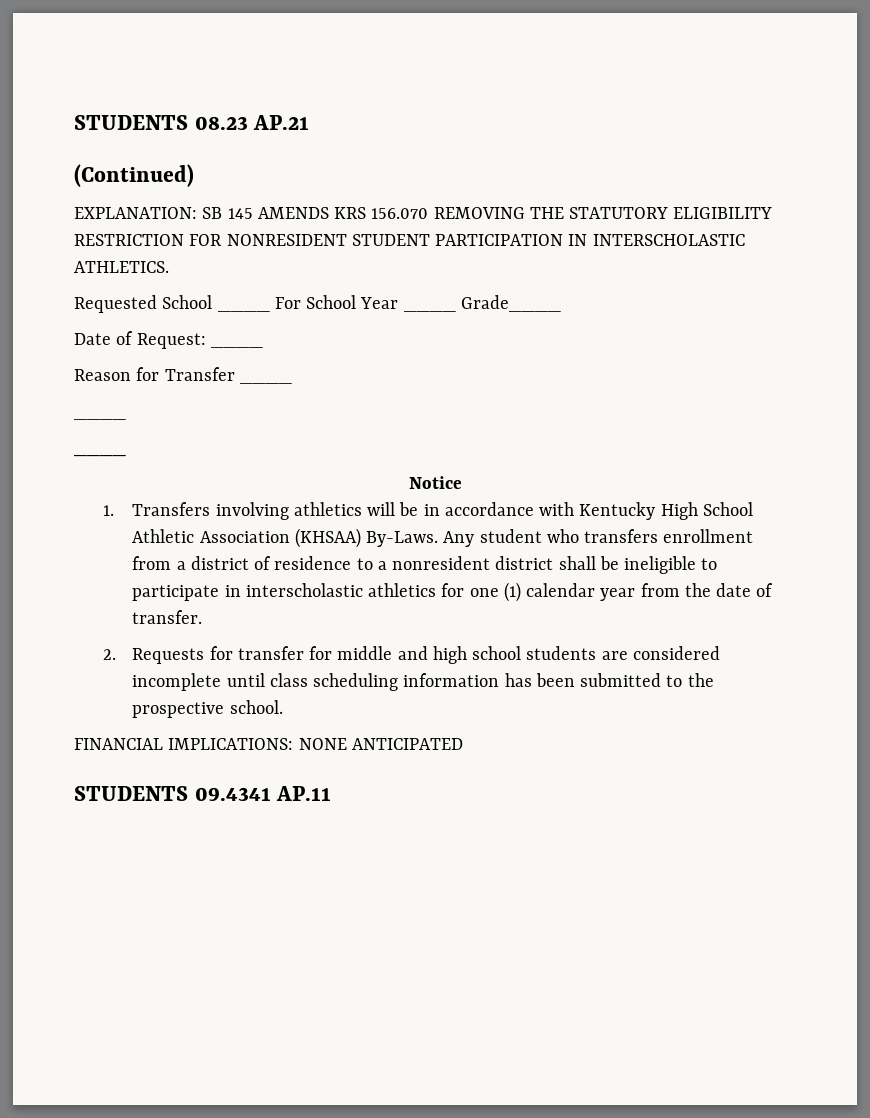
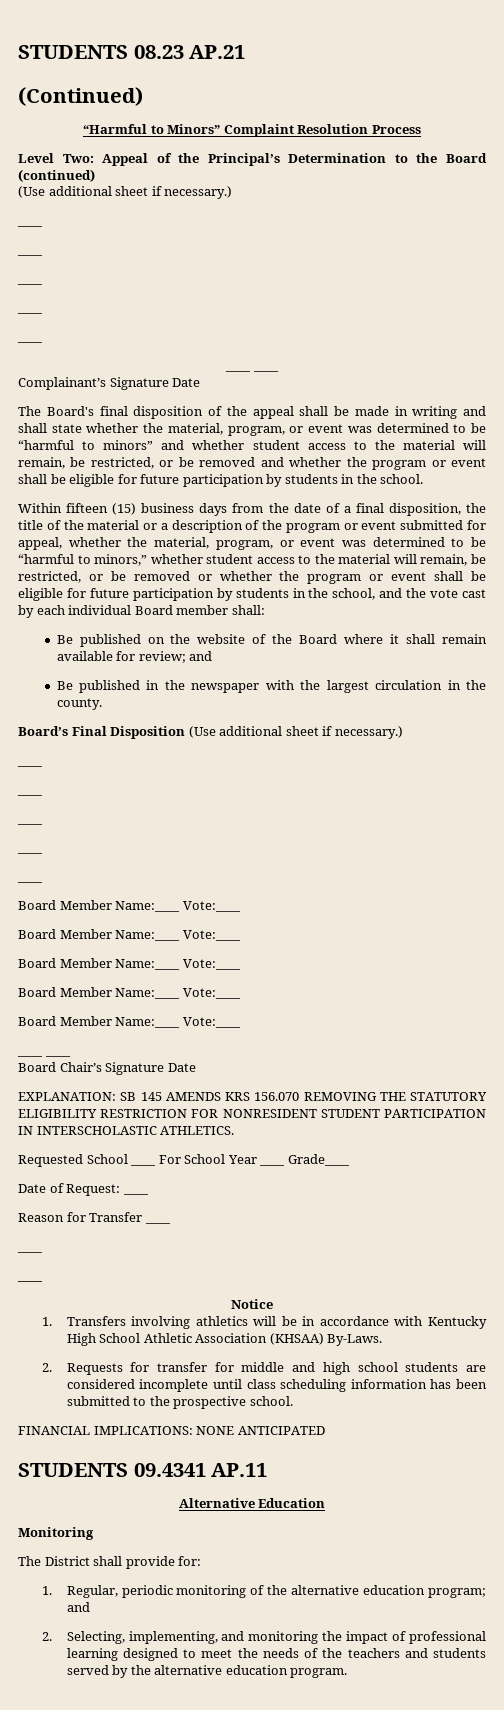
+ “Harmful to Minors” Complaint Resolution Process
+ Level Two: Appeal of the Principal’s Determination to the Board (continued)
+ (Use additional sheet if necessary.)
+ ____
+ ____
+ ____
+ ____
+ ____
+ ____ ____
+ Complainant’s Signature Date
+ The Board's final disposition of the appeal shall be made in writing and shall state whether the material, program, or event was determined to be “harmful to minors” and whether student access to the material will remain, be restricted, or be removed and whether the program or event shall be eligible for future participation by students in the school.
+ Within fifteen (15) business days from the date of a final disposition, the title of the material or a description of the program or event submitted for appeal, whether the material, program, or event was determined to be “harmful to minors,” whether student access to the material will remain, be restricted, or be removed or whether the program or event shall be eligible for future participation by students in the school, and the vote cast by each individual Board member shall:
+ Be published on the website of the Board where it shall remain available for review; and
+ Be published in the newspaper with the largest circulation in the county.
+ Board’s Final Disposition (Use additional sheet if necessary.)
+ ____
+ ____
+ ____
+ ____
+ ____
+ Board Member Name:____ Vote:____
+ Board Member Name:____ Vote:____
+ Board Member Name:____ Vote:____
+ Board Member Name:____ Vote:____
+ Board Member Name:____ Vote:____
+ ____ ____
+ Board Chair’s Signature Date
- Any student who transfers enrollment from a district of residence to a nonresident district shall be ineligible to participate in interscholastic athletics for one (1) calendar year from the date of transfer.
+ Alternative Education
+ Monitoring
+ The District shall provide for:
+ 1. Regular, periodic monitoring of the alternative education program; and
+ 2. Selecting, implementing, and monitoring the impact of professional learning designed to meet the needs of the teachers and students served by the alternative education program.

